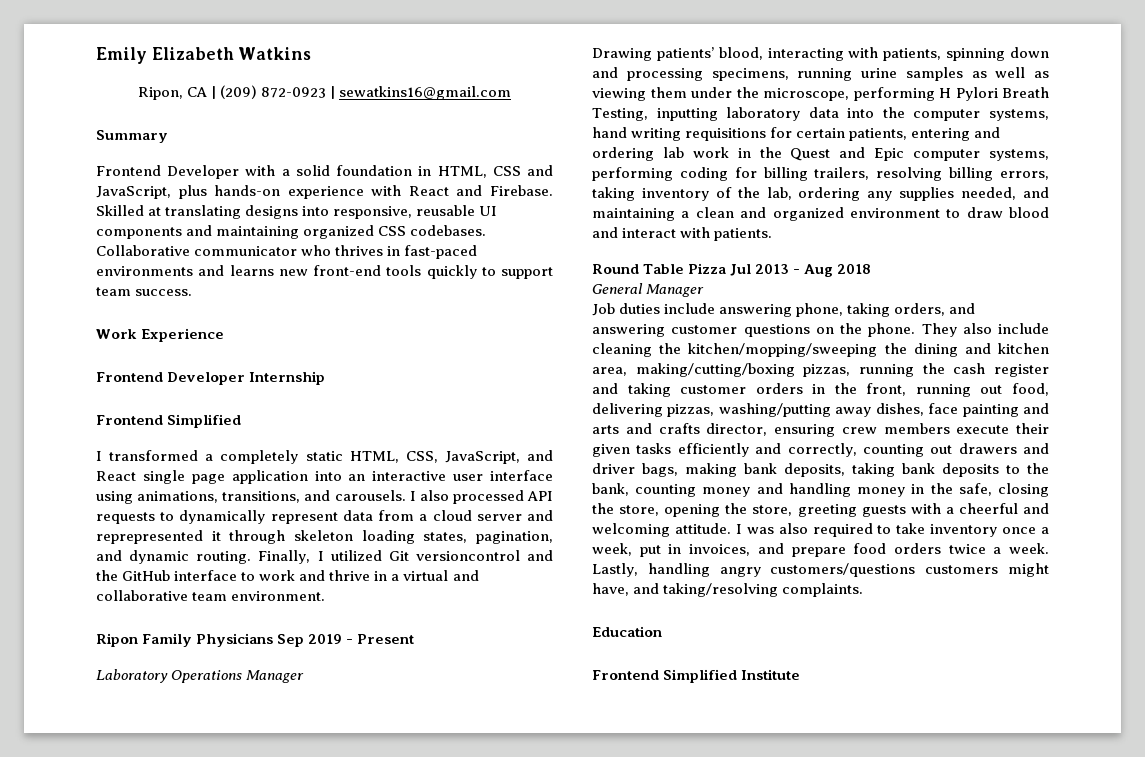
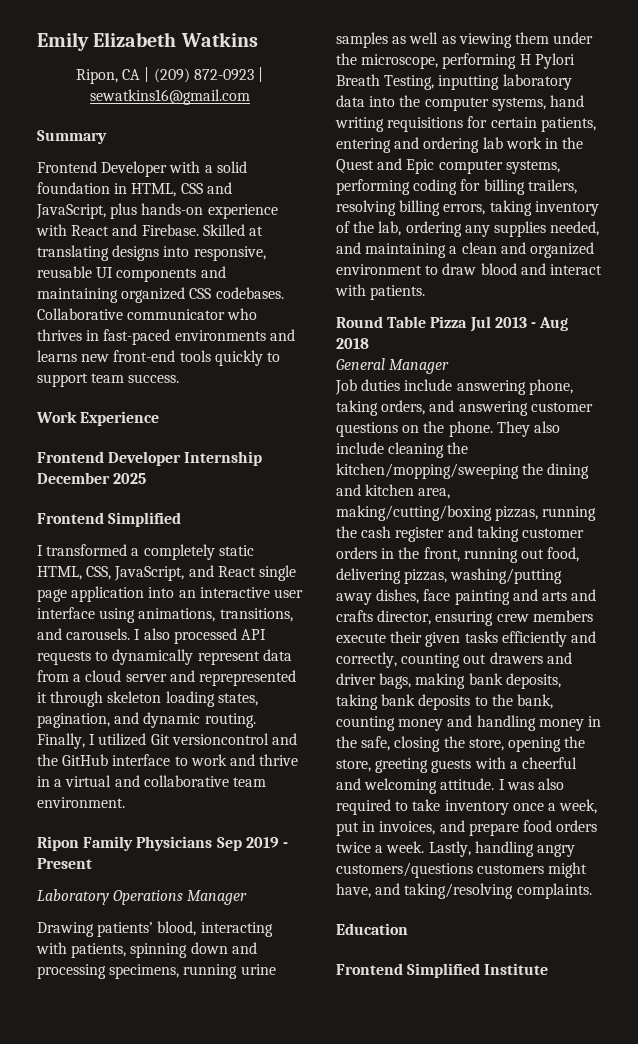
- Frontend Developer Internship
+ Frontend Developer Internship December 2025

